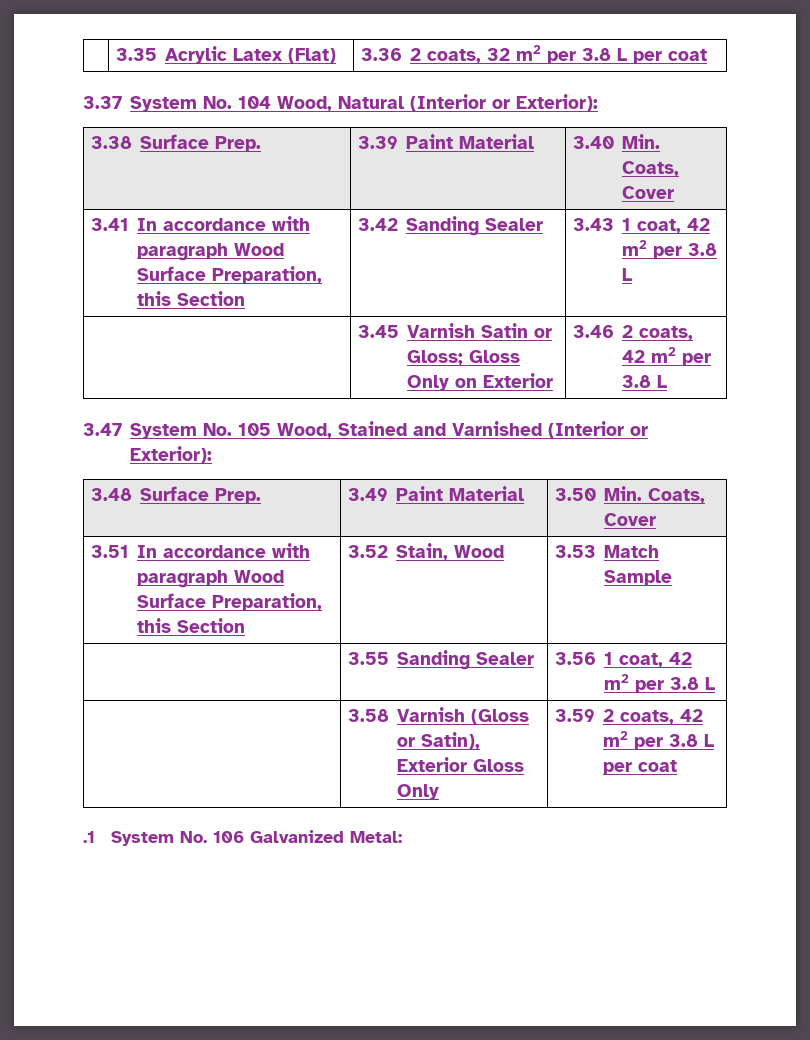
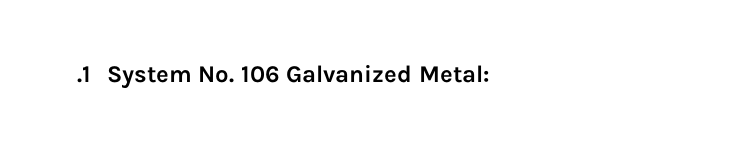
- | 3.35 Acrylic Latex (Flat) | 3.36 2 coats, 32 m2 per 3.8 L per coat
- 3.37 System No. 104 Wood, Natural (Interior or Exterior):
- 3.38 Surface Prep. | 3.39 Paint Material | 3.40 Min. Coats, Cover
- 3.41 In accordance with paragraph Wood Surface Preparation, this Section | 3.42 Sanding Sealer | 3.43 1 coat, 42 m2 per 3.8 L
- | 3.45 Varnish Satin or Gloss; Gloss Only on Exterior | 3.46 2 coats, 42 m2 per 3.8 L
- 3.47 System No. 105 Wood, Stained and Varnished (Interior or Exterior):
- 3.48 Surface Prep. | 3.49 Paint Material | 3.50 Min. Coats, Cover
- 3.51 In accordance with paragraph Wood Surface Preparation, this Section | 3.52 Stain, Wood | 3.53 Match Sample
- | 3.55 Sanding Sealer | 3.56 1 coat, 42 m2 per 3.8 L
- | 3.58 Varnish (Gloss or Satin), Exterior Gloss Only | 3.59 2 coats, 42 m2 per 3.8 L per coat

